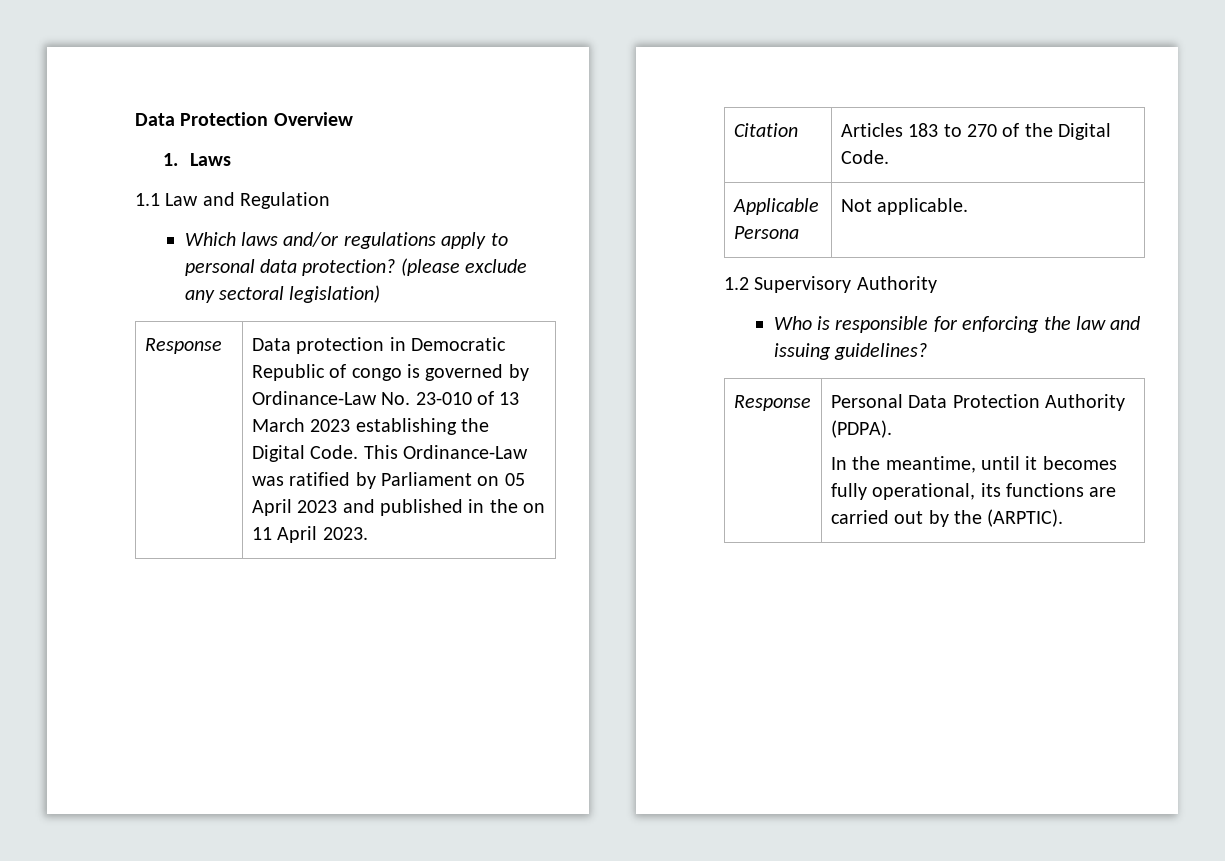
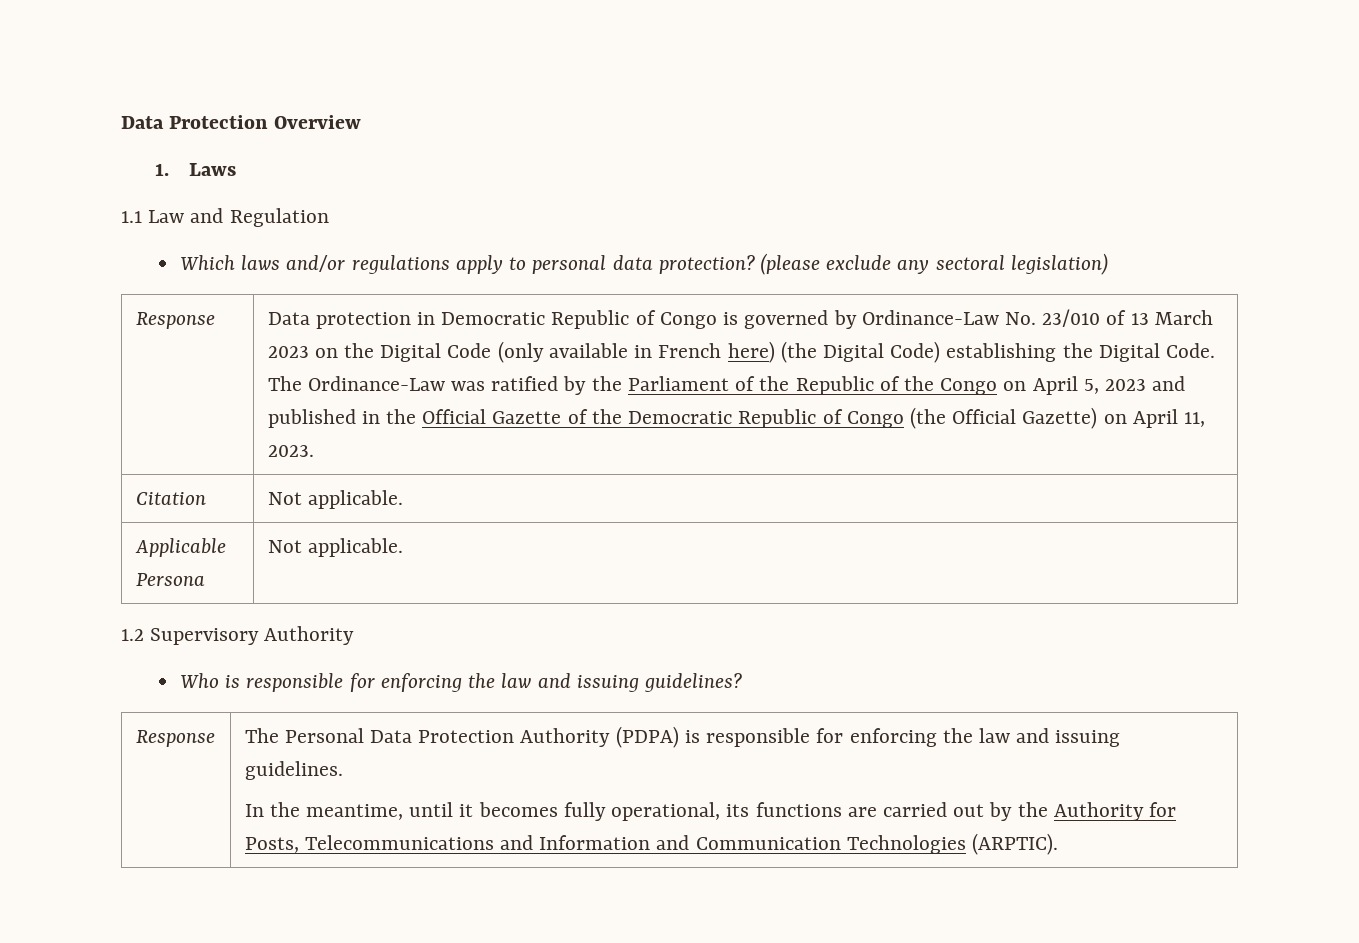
- Data protection in Democratic Republic of congo is governed by Ordinance-Law No. 23-010 of 13 March 2023 establishing the Digital Code.
+ Data protection in Democratic Republic of Congo is governed by Ordinance-Law No. 23/010 of 13 March 2023 on the Digital Code (only available in French here) (the Digital Code) establishing the Digital Code.
- This Ordinance-Law was ratified by Parliament on 05 April 2023 and published in the on 11 April 2023.
- Citation | Articles 183 to 270 of the Digital Code.
+ The Ordinance-Law was ratified by the Parliament of the Republic of the Congo on April 5, 2023 and published in the Official Gazette of the Democratic Republic of Congo (the Official Gazette) on April 11, 2023.
+ Citation | Not applicable.
- Personal Data Protection Authority (PDPA).
+ The Personal Data Protection Authority (PDPA) is responsible for enforcing the law and issuing guidelines.
- In the meantime, until it becomes fully operational, its functions are carried out by the (ARPTIC).
+ In the meantime, until it becomes fully operational, its functions are carried out by the Authority for Posts, Telecommunications and Information and Communication Technologies (ARPTIC).

